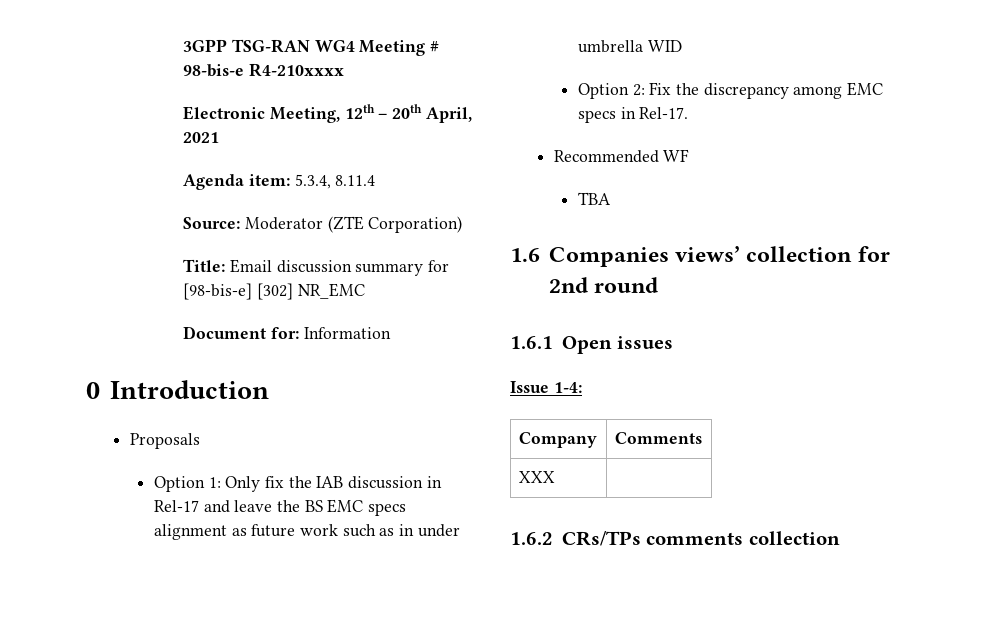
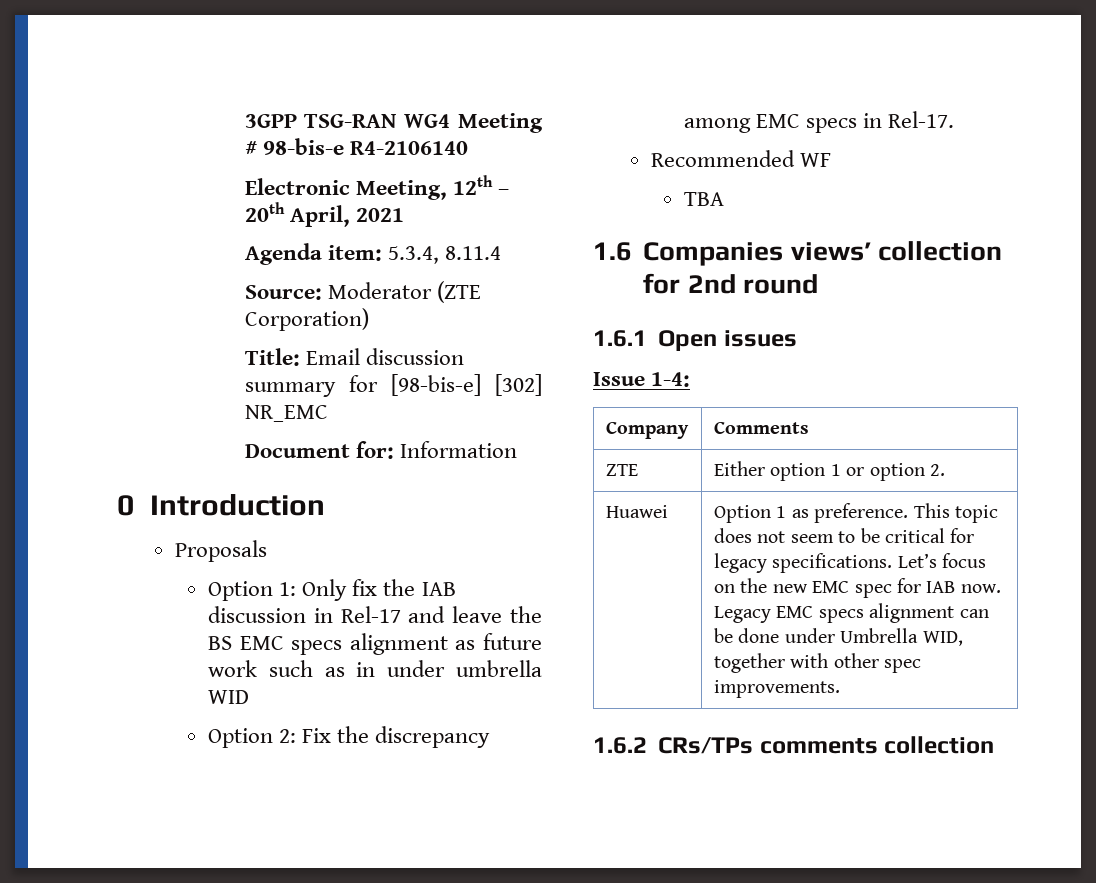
- 3GPP TSG-RAN WG4 Meeting # 98-bis-e R4-210xxxx
+ 3GPP TSG-RAN WG4 Meeting # 98-bis-e R4-2106140
- XXX |
+ ZTE | Either option 1 or option 2.
+ Huawei | Option 1 as preference. This topic does not seem to be critical for legacy specifications. Let’s focus on the new EMC spec for IAB now. Legacy EMC specs alignment can be done under Umbrella WID, together with other spec improvements.

